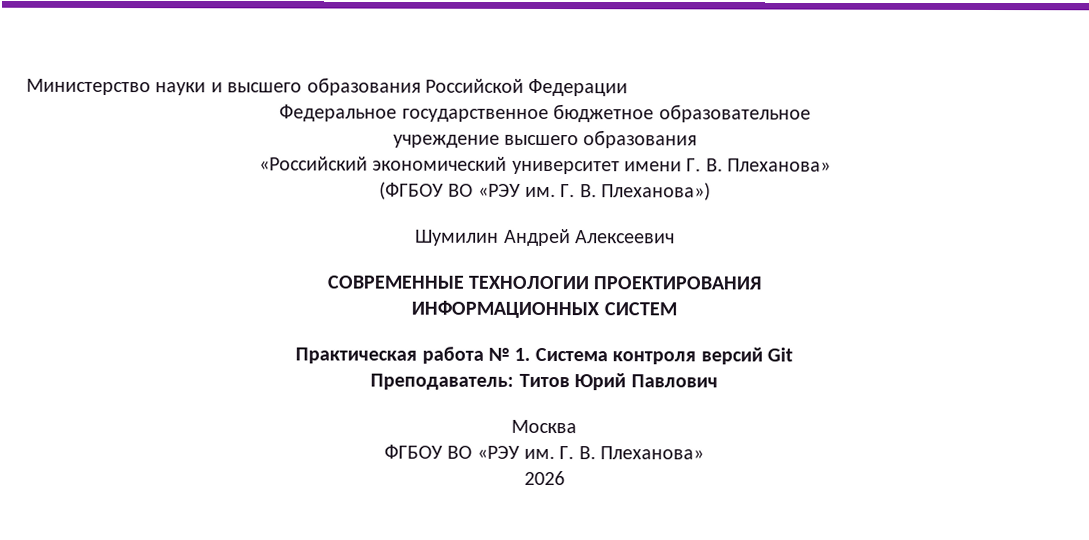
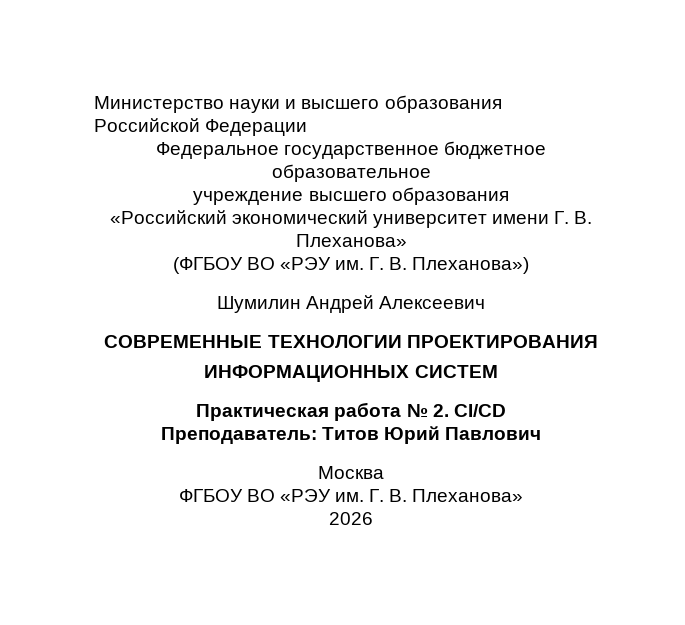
- Практическая работа № 1. Система контроля версий Git
+ Практическая работа № 2. CI/CD

